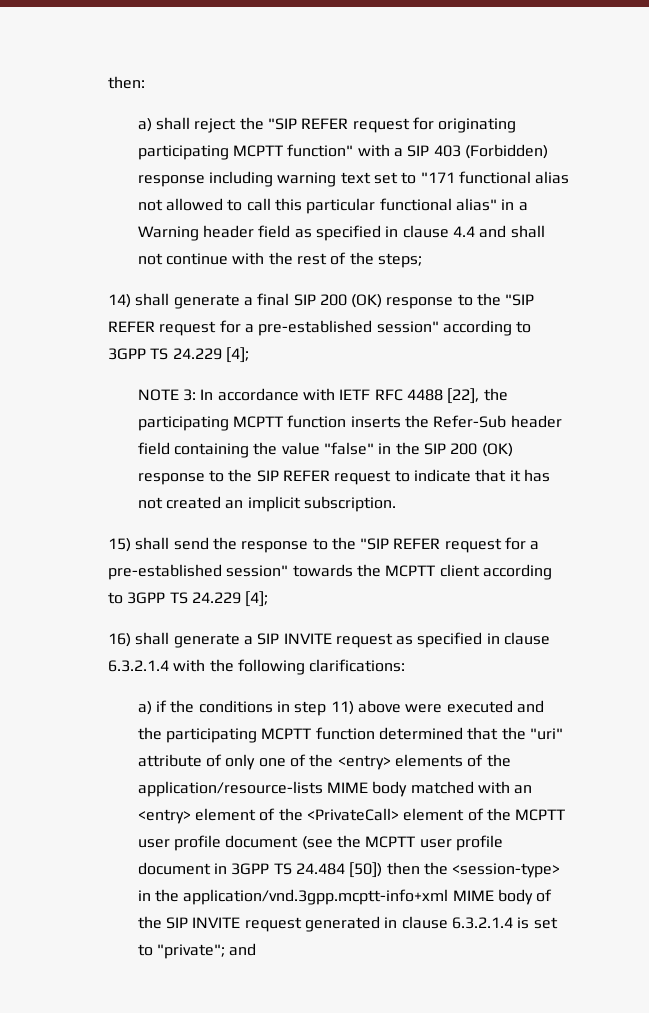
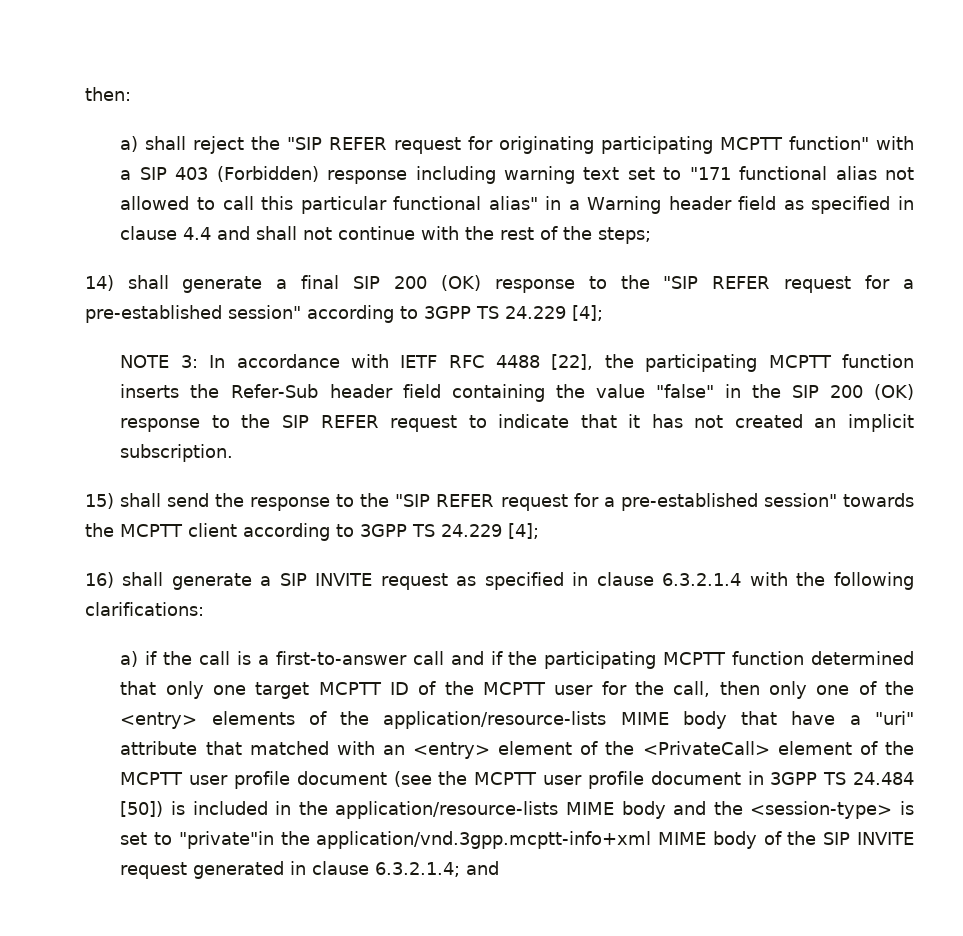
- a) if the conditions in step 11) above were executed and the participating MCPTT function determined that the "uri" attribute of only one of the <entry> elements of the application/resource-lists MIME body matched with an <entry> element of the <PrivateCall> element of the MCPTT user profile document (see the MCPTT user profile document in 3GPP TS 24.484 [50]) then the <session-type> in the application/vnd.3gpp.mcptt-info+xml MIME body of the SIP INVITE request generated in clause 6.3.2.1.4 is set to "private"; and
+ a) if the call is a first-to-answer call and if the participating MCPTT function determined that only one target MCPTT ID of the MCPTT user for the call, then only one of the <entry> elements of the application/resource-lists MIME body that have a "uri" attribute that matched with an <entry> element of the <PrivateCall> element of the MCPTT user profile document (see the MCPTT user profile document in 3GPP TS 24.484 [50]) is included in the application/resource-lists MIME body and the <session-type> is set to "private"in the application/vnd.3gpp.mcptt-info+xml MIME body of the SIP INVITE request generated in clause 6.3.2.1.4; and

